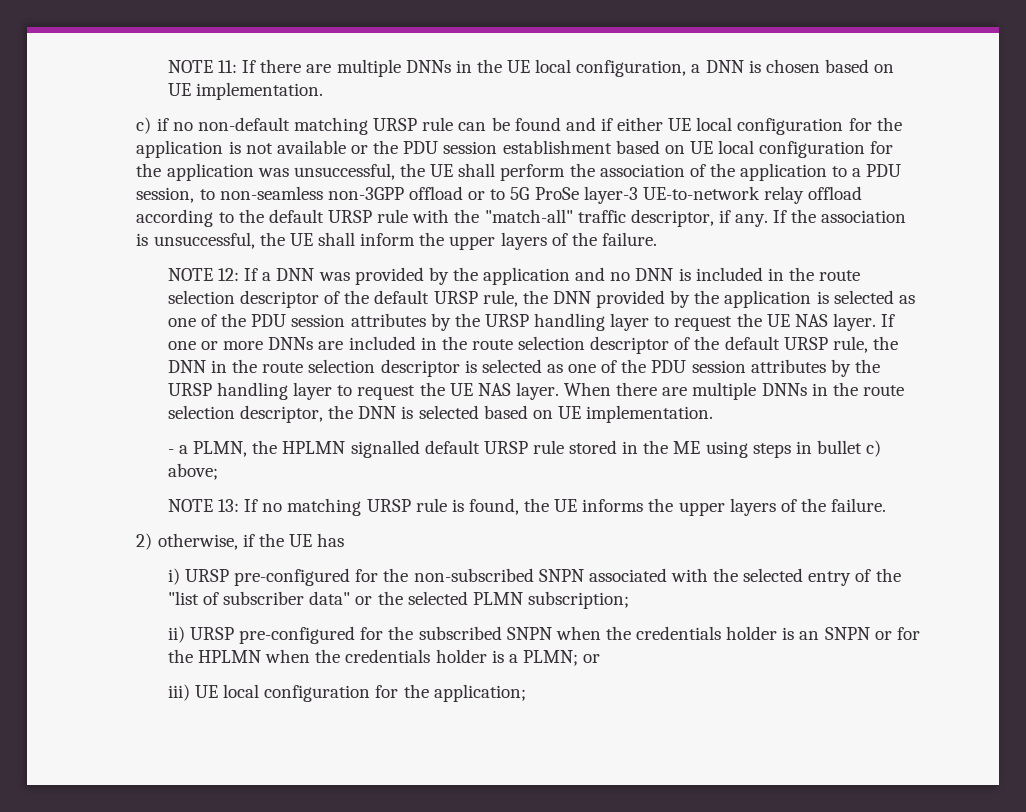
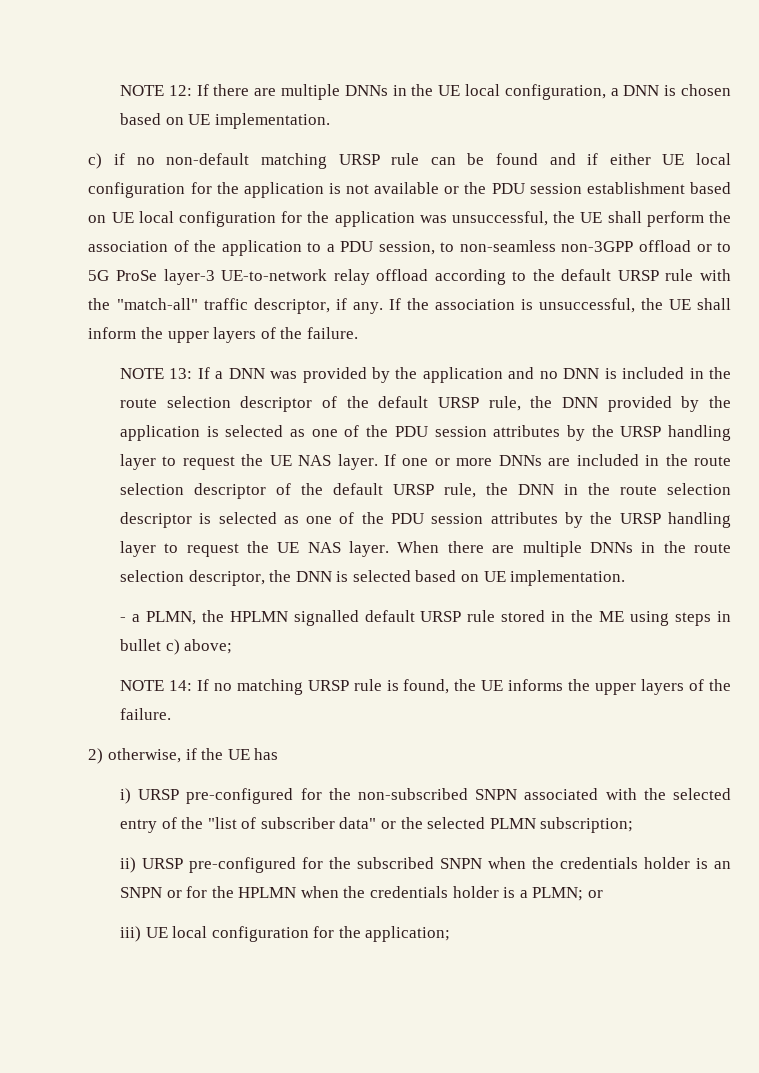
- NOTE 11: If there are multiple DNNs in the UE local configuration, a DNN is chosen based on UE implementation.
+ NOTE 12: If there are multiple DNNs in the UE local configuration, a DNN is chosen based on UE implementation.
- NOTE 12: If a DNN was provided by the application and no DNN is included in the route selection descriptor of the default URSP rule, the DNN provided by the application is selected as one of the PDU session attributes by the URSP handling layer to request the UE NAS layer.
+ NOTE 13: If a DNN was provided by the application and no DNN is included in the route selection descriptor of the default URSP rule, the DNN provided by the application is selected as one of the PDU session attributes by the URSP handling layer to request the UE NAS layer.
- NOTE 13: If no matching URSP rule is found, the UE informs the upper layers of the failure.
+ NOTE 14: If no matching URSP rule is found, the UE informs the upper layers of the failure.

